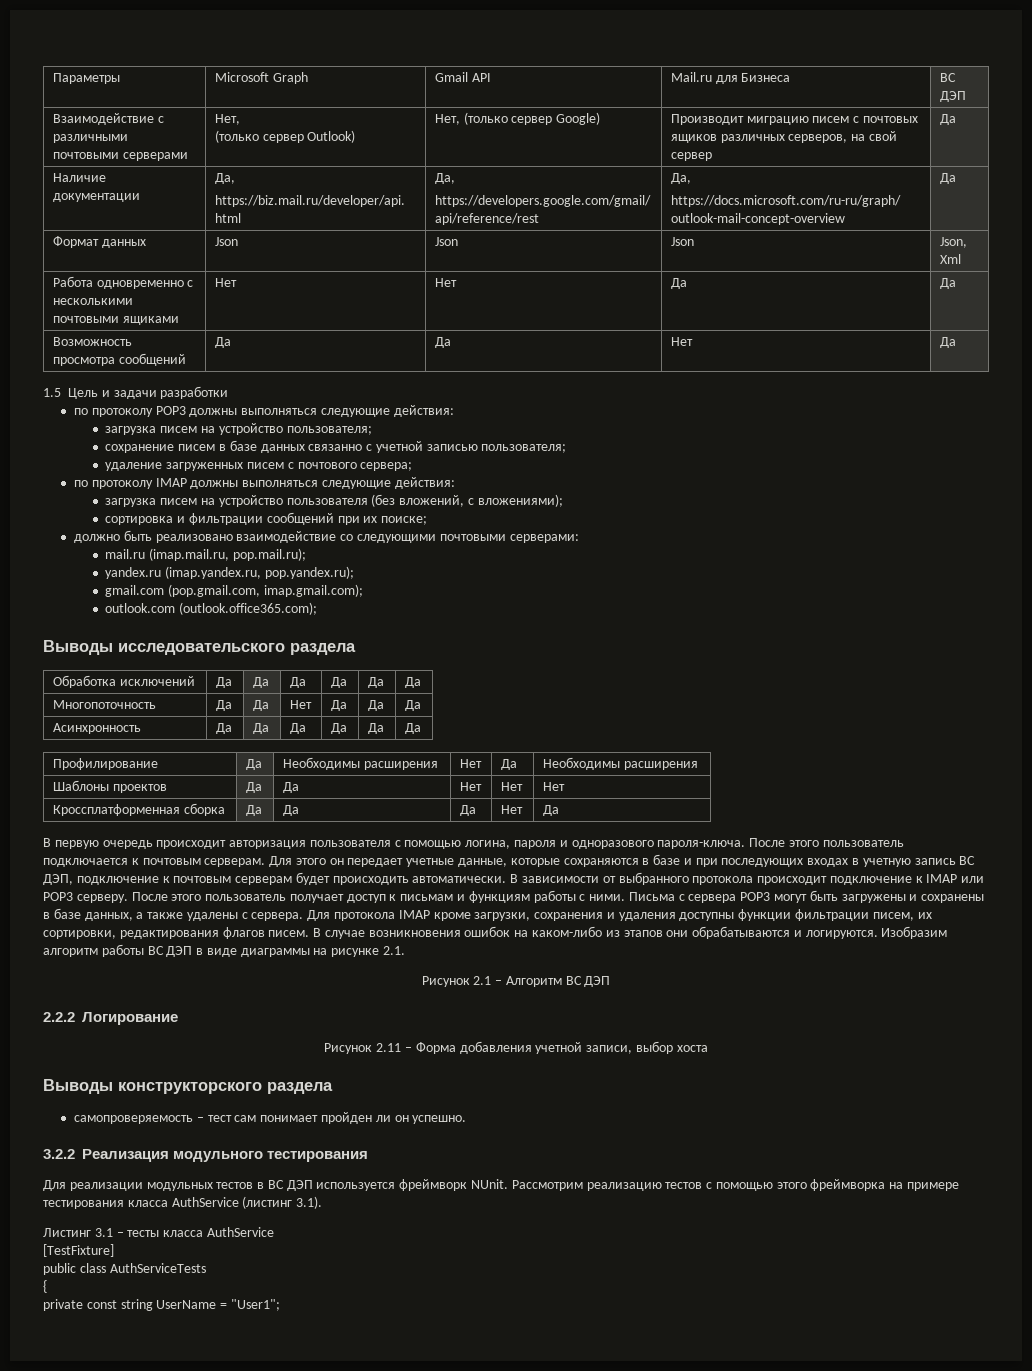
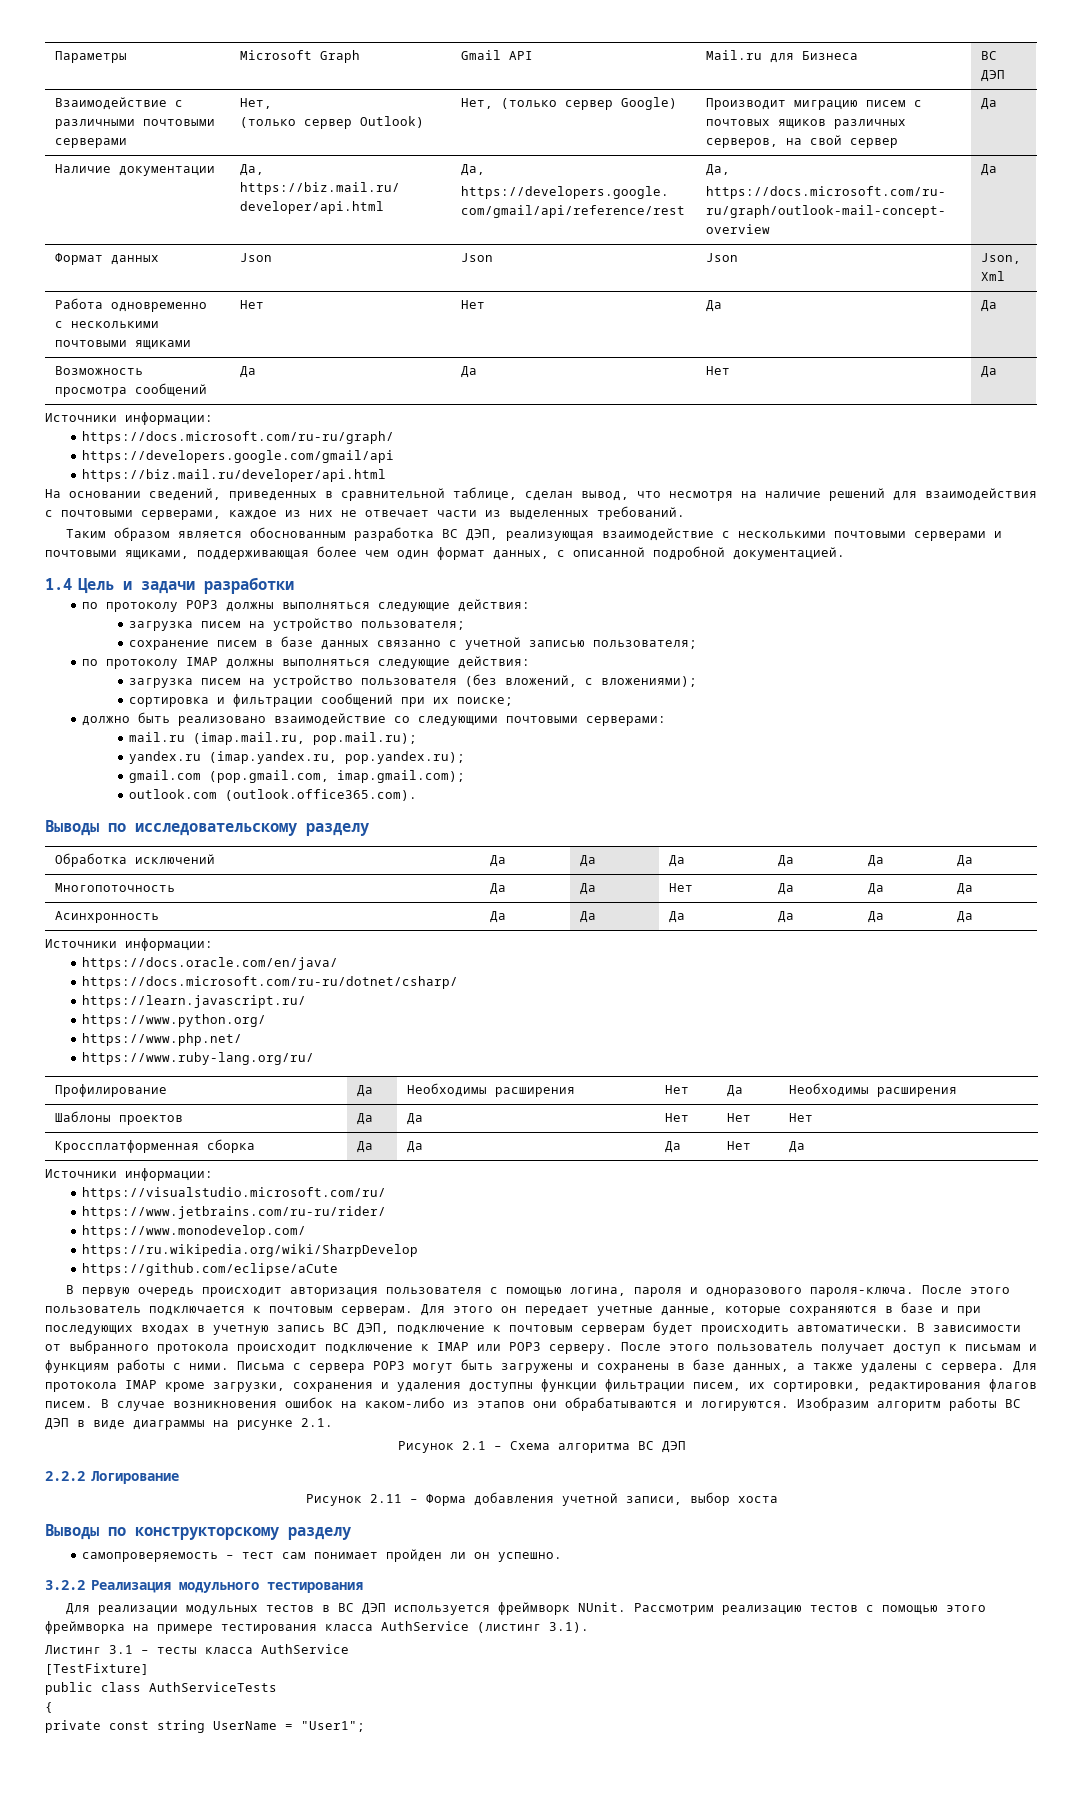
  Возможность просмотра сообщений | Да | Да | Нет | Да
- 1.5 Цель и задачи разработки
+ Источники информации:
+ https://docs.microsoft.com/ru-ru/graph/
+ https://developers.google.com/gmail/api
+ https://biz.mail.ru/developer/api.html
+ На основании сведений, приведенных в сравнительной таблице, сделан вывод, что несмотря на наличие решений для взаимодействия с почтовыми серверами, каждое из них не отвечает части из выделенных требований.
+ Таким образом является обоснованным разработка ВС ДЭП, реализующая взаимодействие с несколькими почтовыми серверами и почтовыми ящиками, поддерживающая более чем один формат данных, с описанной подробной документацией.
+ 1.4 Цель и задачи разработки
- удаление загруженных писем с почтового сервера;
- outlook.com (outlook.office365.com);
- Выводы исследовательского раздела
+ outlook.com (outlook.office365.com).
+ Выводы по исследовательскому разделу
  Асинхронность | Да | Да | Да | Да | Да | Да
+ Источники информации:
+ https://docs.oracle.com/en/java/
+ https://docs.microsoft.com/ru-ru/dotnet/csharp/
+ https://learn.javascript.ru/
+ https://www.python.org/
+ https://www.php.net/
+ https://www.ruby-lang.org/ru/
  Кроссплатформенная сборка | Да | Да | Да | Нет | Да
+ Источники информации:
+ https://visualstudio.microsoft.com/ru/
+ https://www.jetbrains.com/ru-ru/rider/
+ https://www.monodevelop.com/
+ https://ru.wikipedia.org/wiki/SharpDevelop
+ https://github.com/eclipse/aCute
- Рисунок 2.1 – Алгоритм ВС ДЭП
+ Рисунок 2.1 – Схема алгоритма ВС ДЭП
- Выводы конструкторского раздела
+ Выводы по конструкторскому разделу

